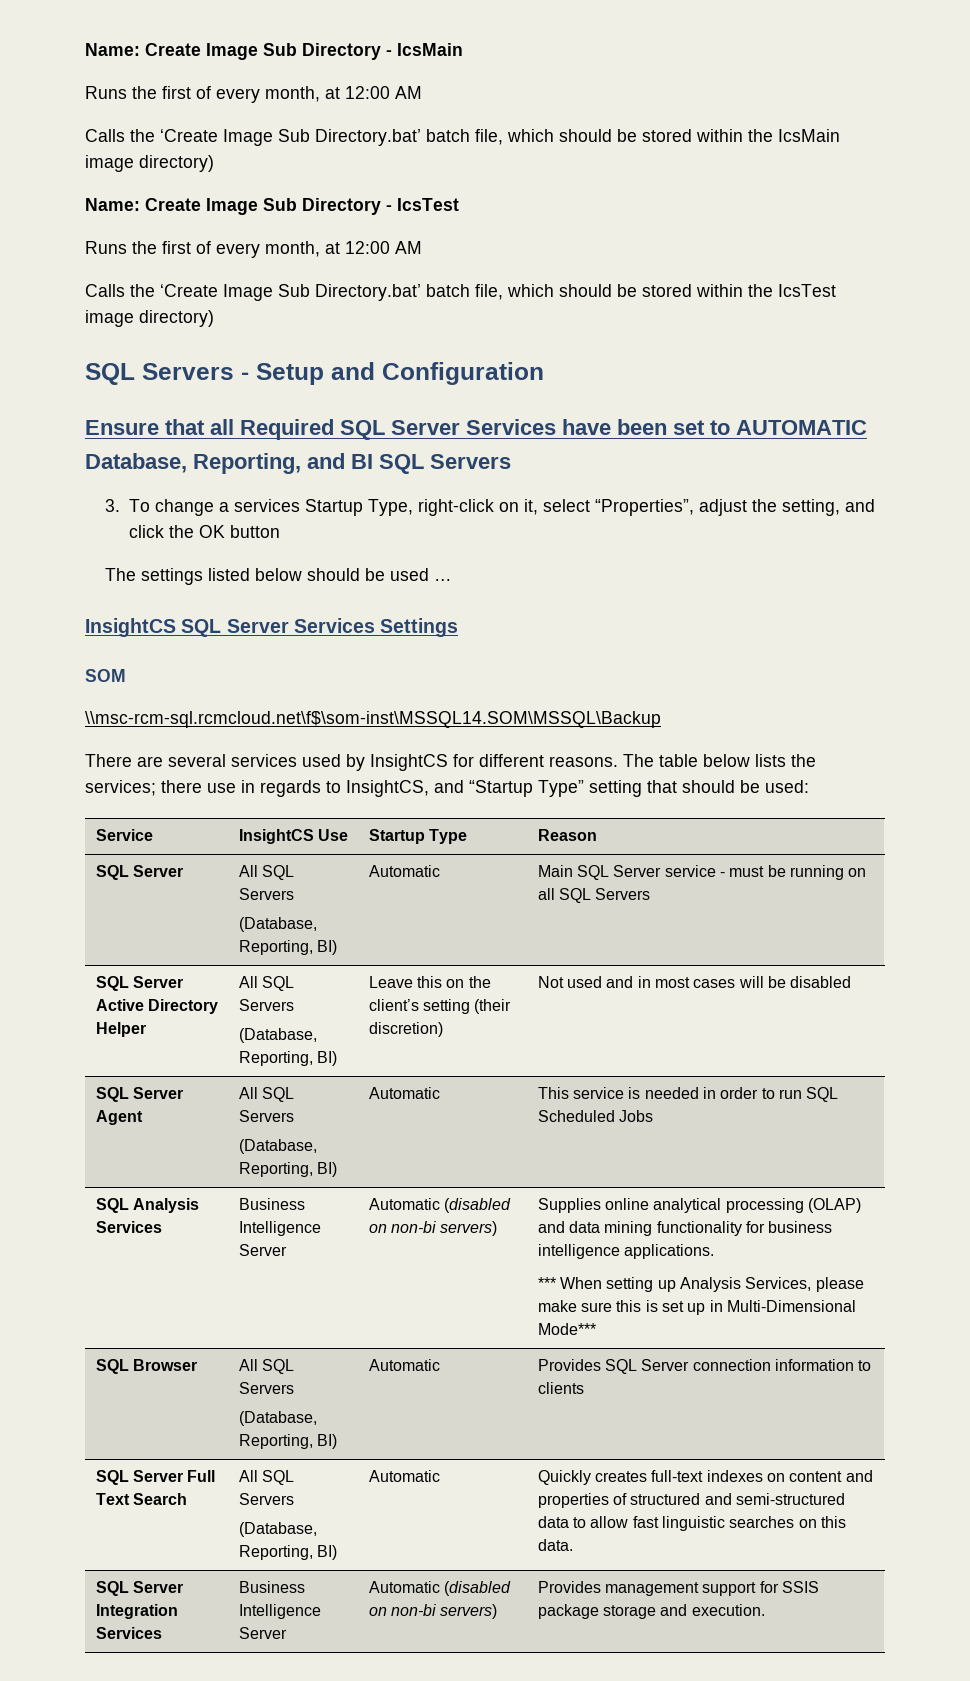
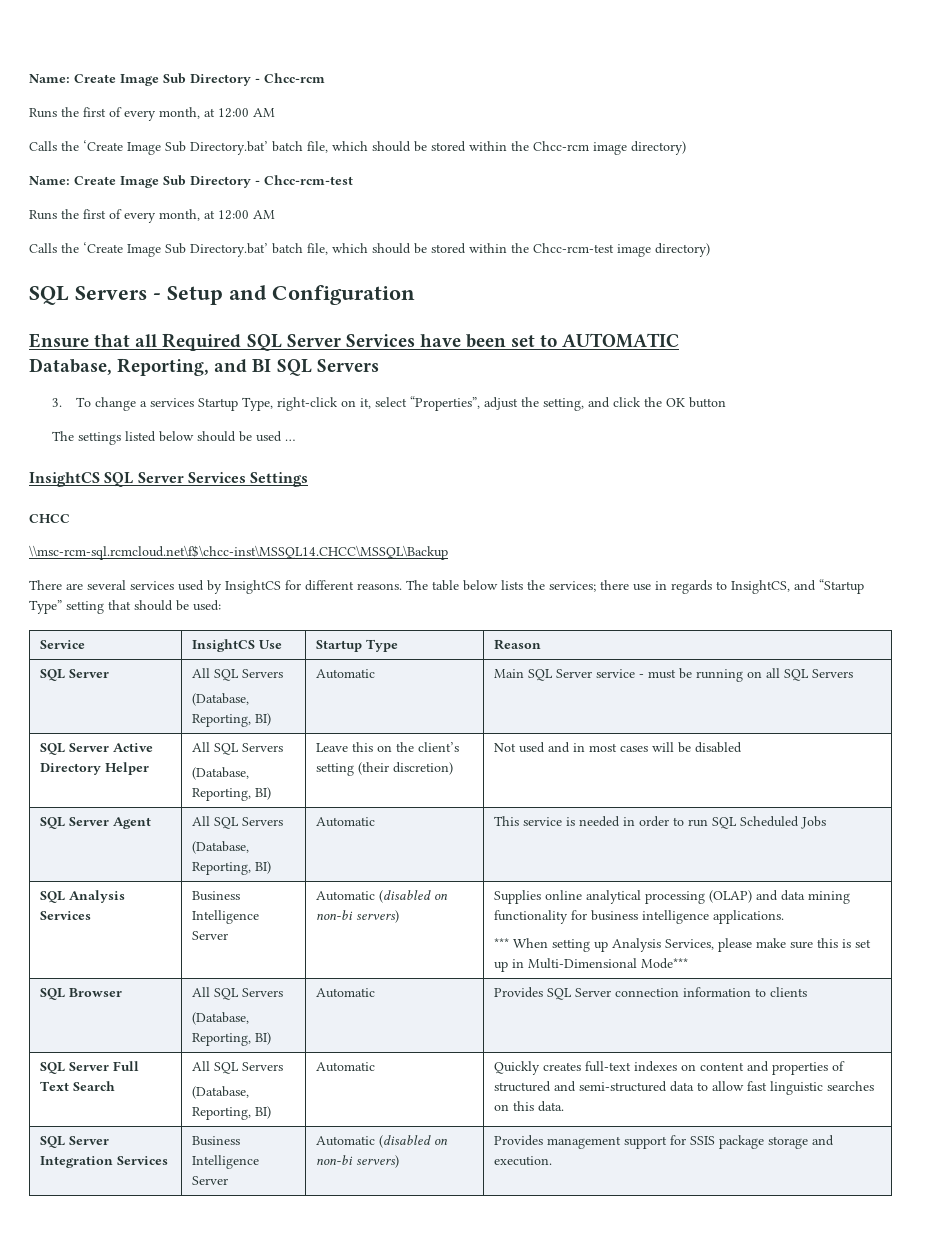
- Name: Create Image Sub Directory - IcsMain
+ Name: Create Image Sub Directory - Chcc-rcm
- Calls the ‘Create Image Sub Directory.bat’ batch file, which should be stored within the IcsMain image directory)
+ Calls the ‘Create Image Sub Directory.bat’ batch file, which should be stored within the Chcc-rcm image directory)
- Name: Create Image Sub Directory - IcsTest
+ Name: Create Image Sub Directory - Chcc-rcm-test
- Calls the ‘Create Image Sub Directory.bat’ batch file, which should be stored within the IcsTest image directory)
+ Calls the ‘Create Image Sub Directory.bat’ batch file, which should be stored within the Chcc-rcm-test image directory)
- SOM
- \\msc-rcm-sql.rcmcloud.net\f$\som-inst\MSSQL14.SOM\MSSQL\Backup
+ CHCC
+ \\msc-rcm-sql.rcmcloud.net\f$\chcc-inst\MSSQL14.CHCC\MSSQL\Backup

